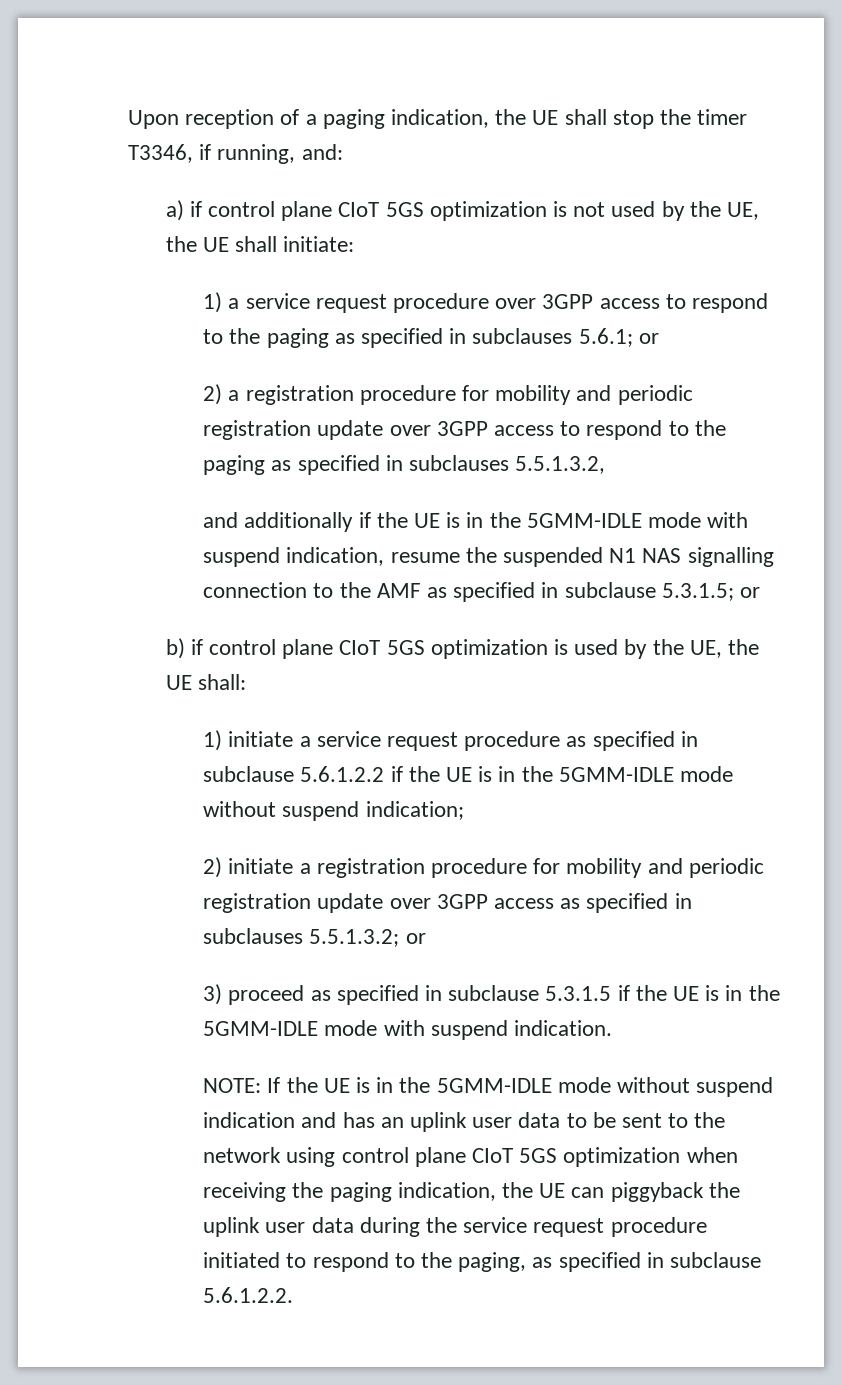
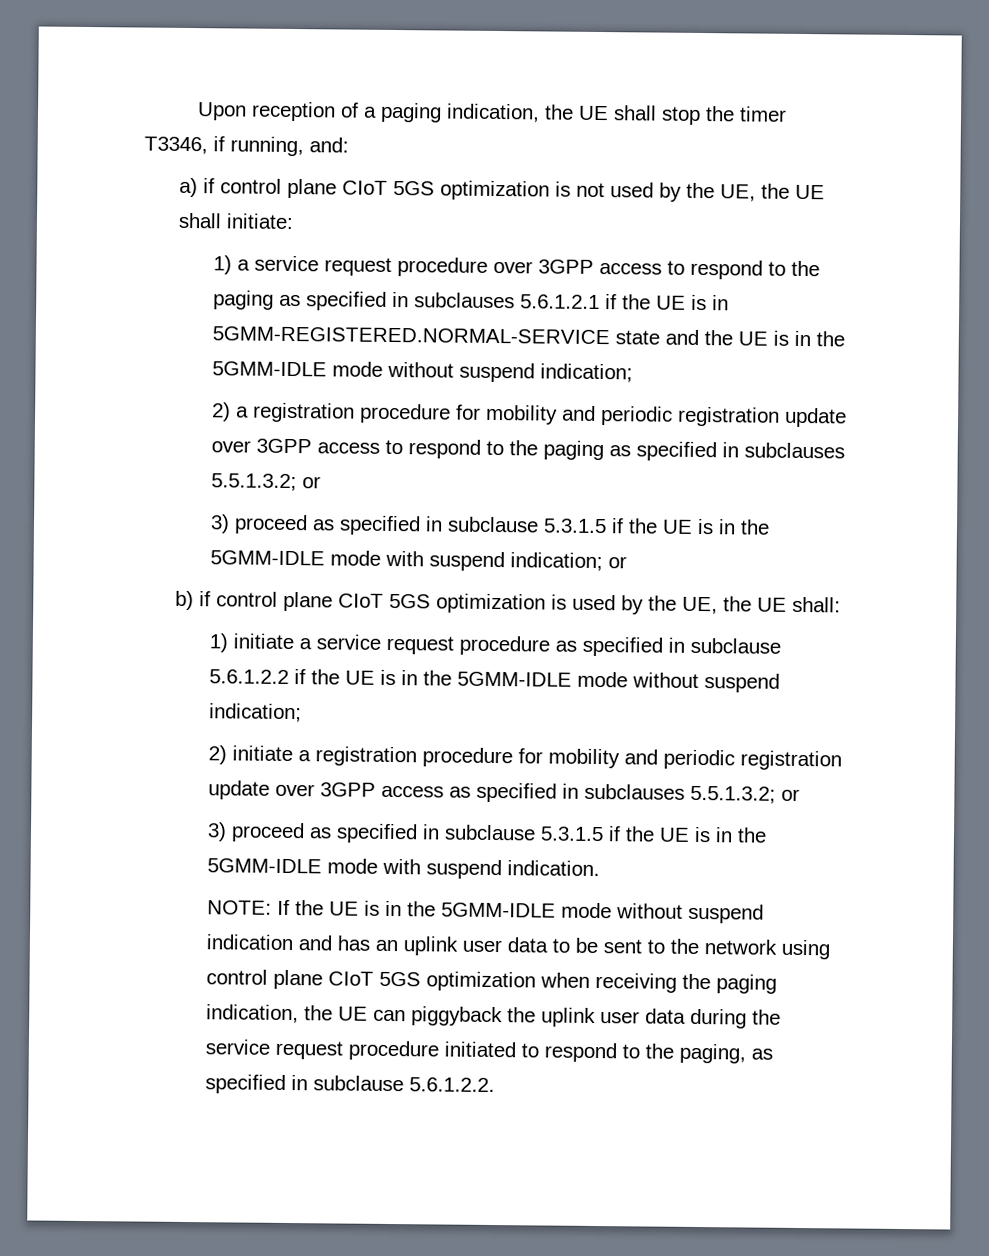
- 1) a service request procedure over 3GPP access to respond to the paging as specified in subclauses 5.6.1; or
+ 1) a service request procedure over 3GPP access to respond to the paging as specified in subclauses 5.6.1.2.1 if the UE is in 5GMM-REGISTERED.NORMAL-SERVICE state and the UE is in the 5GMM-IDLE mode without suspend indication;
- 2) a registration procedure for mobility and periodic registration update over 3GPP access to respond to the paging as specified in subclauses 5.5.1.3.2,
- and additionally if the UE is in the 5GMM-IDLE mode with suspend indication, resume the suspended N1 NAS signalling connection to the AMF as specified in subclause 5.3.1.5; or
+ 2) a registration procedure for mobility and periodic registration update over 3GPP access to respond to the paging as specified in subclauses 5.5.1.3.2; or
+ 3) proceed as specified in subclause 5.3.1.5 if the UE is in the 5GMM-IDLE mode with suspend indication; or

